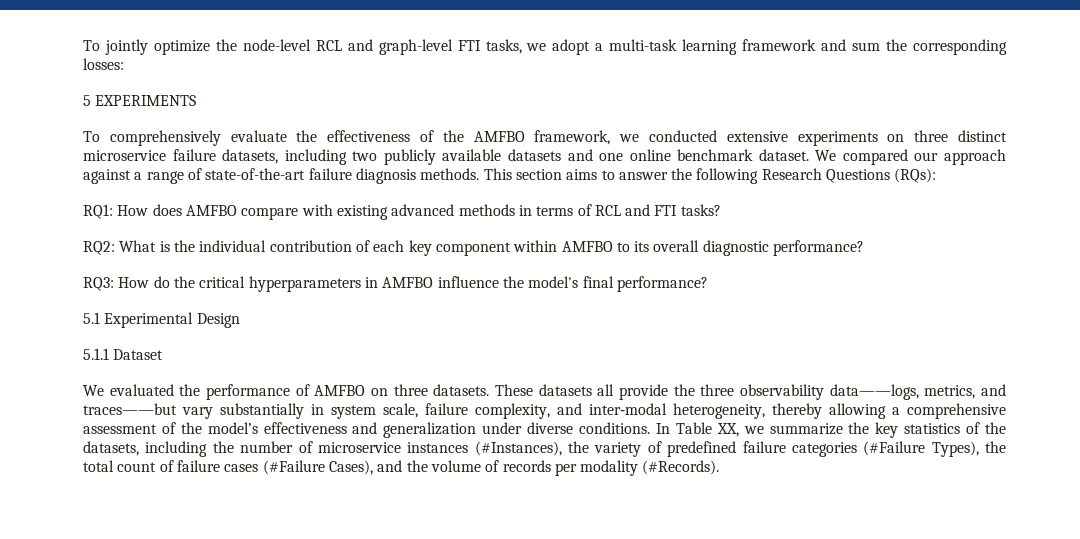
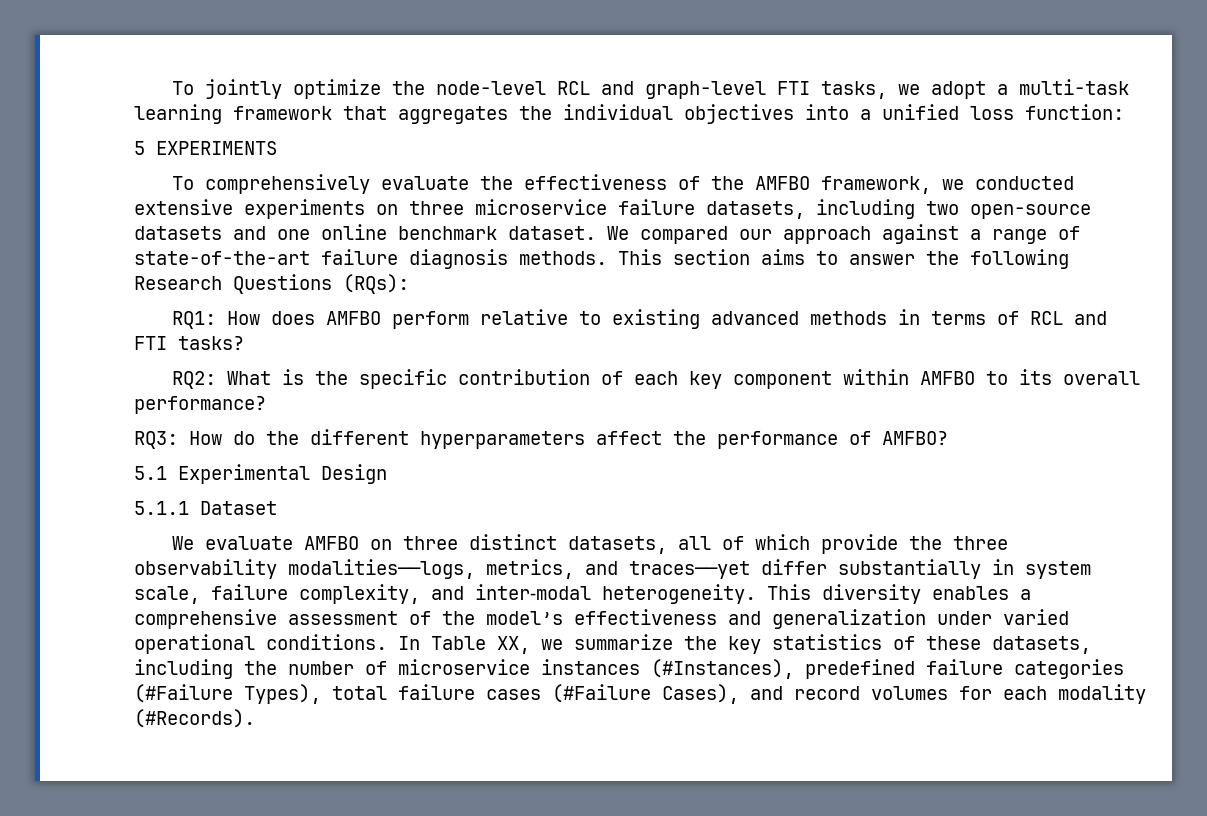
- To jointly optimize the node-level RCL and graph-level FTI tasks, we adopt a multi-task learning framework and sum the corresponding losses:
+ To jointly optimize the node-level RCL and graph-level FTI tasks, we adopt a multi-task learning framework that aggregates the individual objectives into a unified loss function:
- To comprehensively evaluate the effectiveness of the AMFBO framework, we conducted extensive experiments on three distinct microservice failure datasets, including two publicly available datasets and one online benchmark dataset.
+ To comprehensively evaluate the effectiveness of the AMFBO framework, we conducted extensive experiments on three microservice failure datasets, including two open-source datasets and one online benchmark dataset.
- RQ1: How does AMFBO compare with existing advanced methods in terms of RCL and FTI tasks?
+ RQ1: How does AMFBO perform relative to existing advanced methods in terms of RCL and FTI tasks?
- RQ2: What is the individual contribution of each key component within AMFBO to its overall diagnostic performance?
+ RQ2: What is the specific contribution of each key component within AMFBO to its overall performance?
- RQ3: How do the critical hyperparameters in AMFBO influence the model's final performance?
+ RQ3: How do the different hyperparameters affect the performance of AMFBO?
- We evaluated the performance of AMFBO on three datasets. These datasets all provide the three observability data——logs, metrics, and traces——but vary substantially in system scale, failure complexity, and inter‑modal heterogeneity, thereby allowing a comprehensive assessment of the model’s effectiveness and generalization under diverse conditions.
+ We evaluate AMFBO on three distinct datasets, all of which provide the three observability modalities——logs, metrics, and traces——yet differ substantially in system scale, failure complexity, and inter‑modal heterogeneity. This diversity enables a comprehensive assessment of the model’s effectiveness and generalization under varied operational conditions.
- In Table XX, we summarize the key statistics of the datasets, including the number of microservice instances (#Instances), the variety of predefined failure categories (#Failure Types), the total count of failure cases (#Failure Cases), and the volume of records per modality (#Records).
+ In Table XX, we summarize the key statistics of these datasets, including the number of microservice instances (#Instances), predefined failure categories (#Failure Types), total failure cases (#Failure Cases), and record volumes for each modality (#Records).

